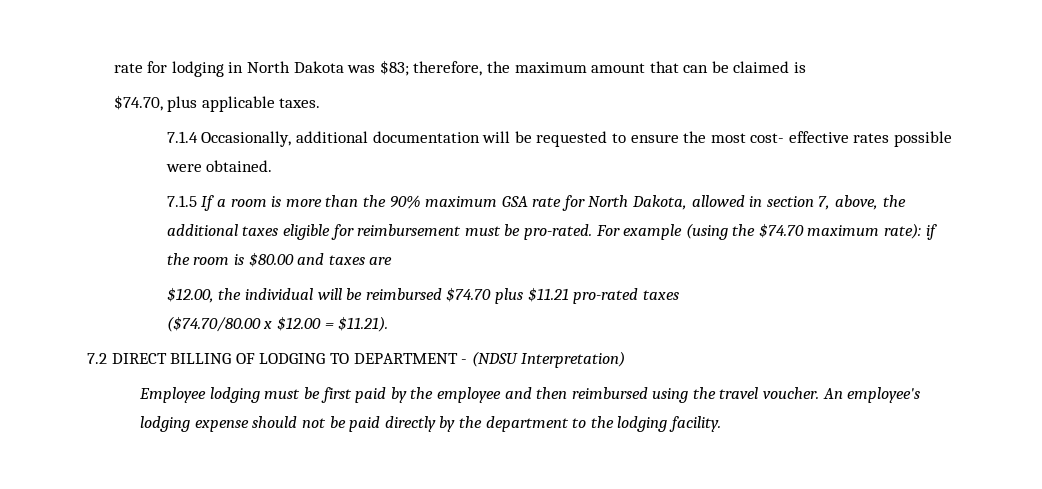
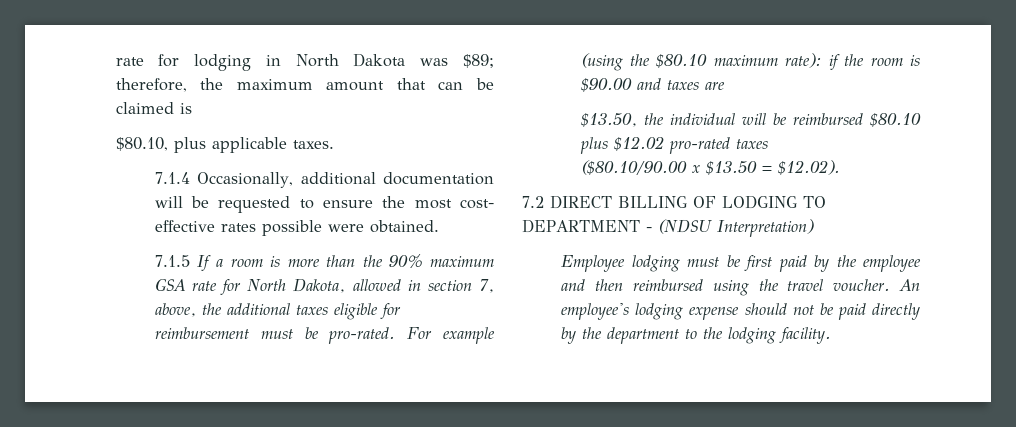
- rate for lodging in North Dakota was $83; therefore, the maximum amount that can be claimed is
+ rate for lodging in North Dakota was $89; therefore, the maximum amount that can be claimed is
- $74.70, plus applicable taxes.
+ $80.10, plus applicable taxes.
- For example (using the $74.70 maximum rate): if the room is $80.00 and taxes are
+ For example (using the $80.10 maximum rate): if the room is $90.00 and taxes are
- $12.00, the individual will be reimbursed $74.70 plus $11.21 pro-rated taxes
+ $13.50, the individual will be reimbursed $80.10 plus $12.02 pro-rated taxes
- ($74.70/80.00 x $12.00 = $11.21).
+ ($80.10/90.00 x $13.50 = $12.02).

